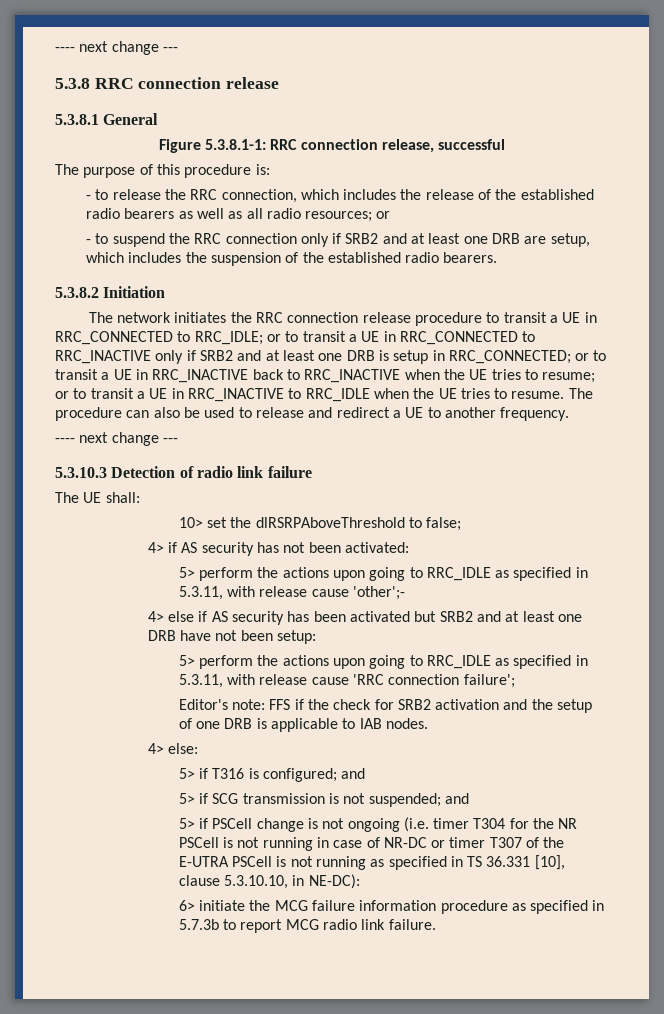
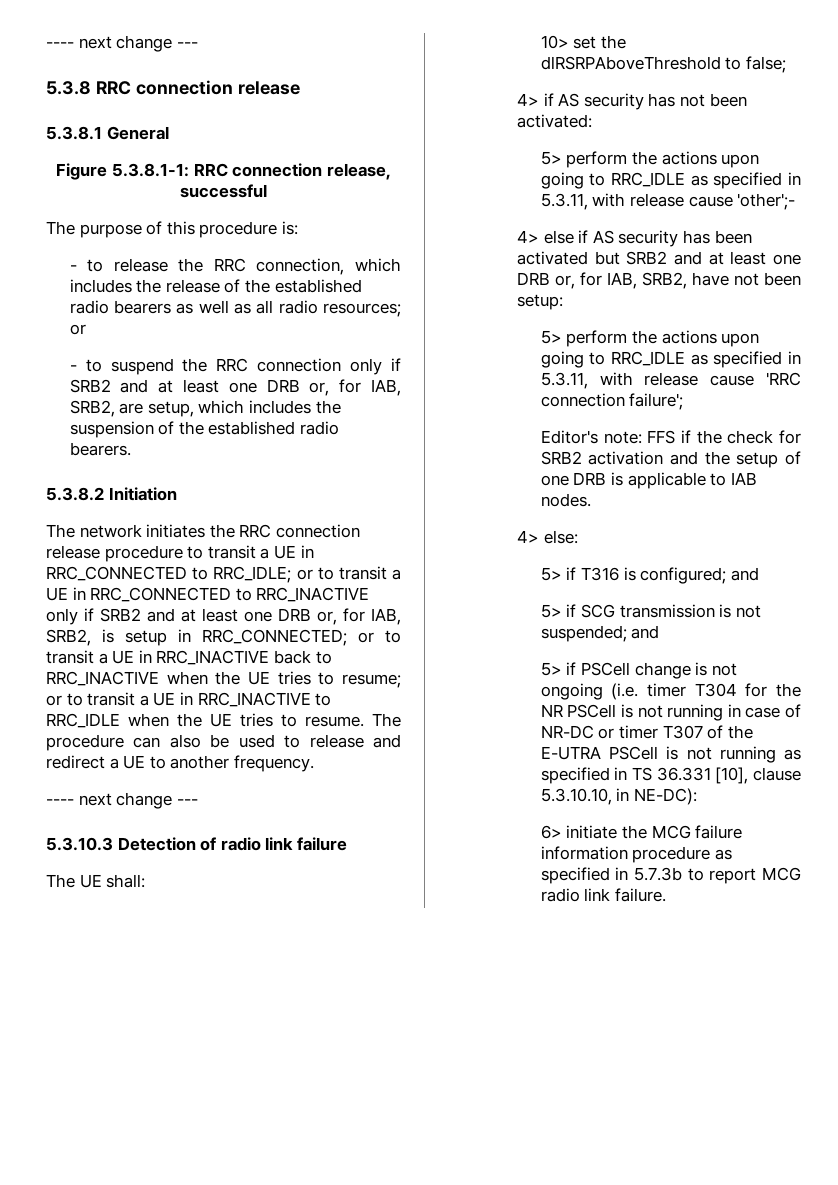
- - to suspend the RRC connection only if SRB2 and at least one DRB are setup, which includes the suspension of the established radio bearers.
+ - to suspend the RRC connection only if SRB2 and at least one DRB or, for IAB, SRB2, are setup, which includes the suspension of the established radio bearers.
- or to transit a UE in RRC_CONNECTED to RRC_INACTIVE only if SRB2 and at least one DRB is setup in RRC_CONNECTED;
+ or to transit a UE in RRC_CONNECTED to RRC_INACTIVE only if SRB2 and at least one DRB or, for IAB, SRB2, is setup in RRC_CONNECTED;
- 4> else if AS security has been activated but SRB2 and at least one DRB have not been setup:
+ 4> else if AS security has been activated but SRB2 and at least one DRB or, for IAB, SRB2, have not been setup:

